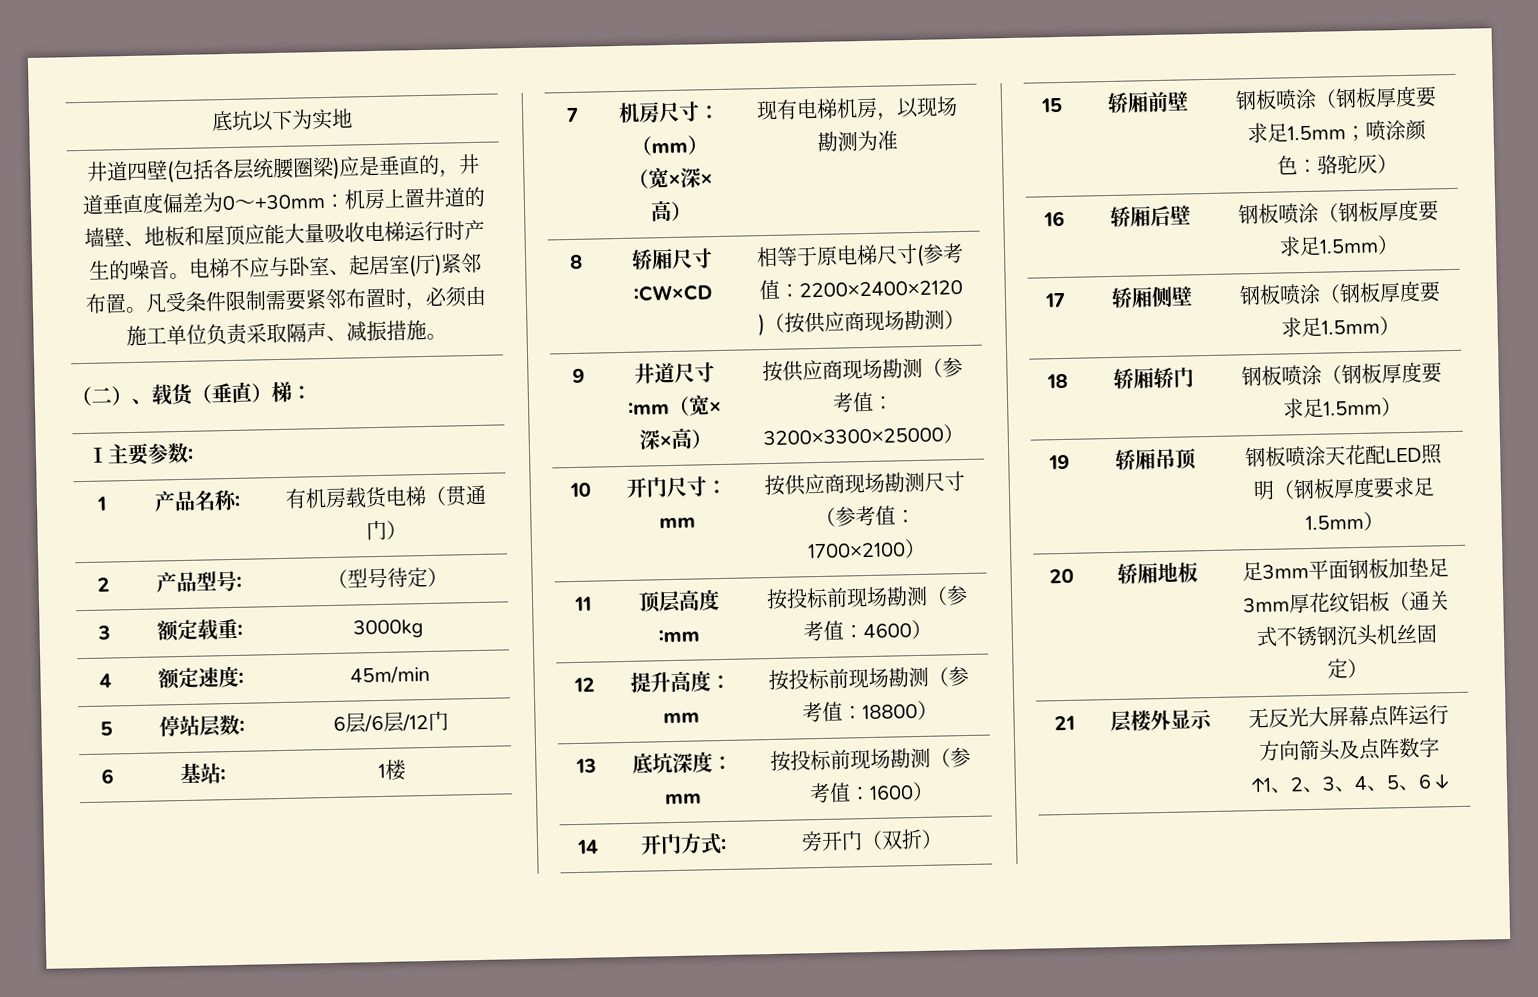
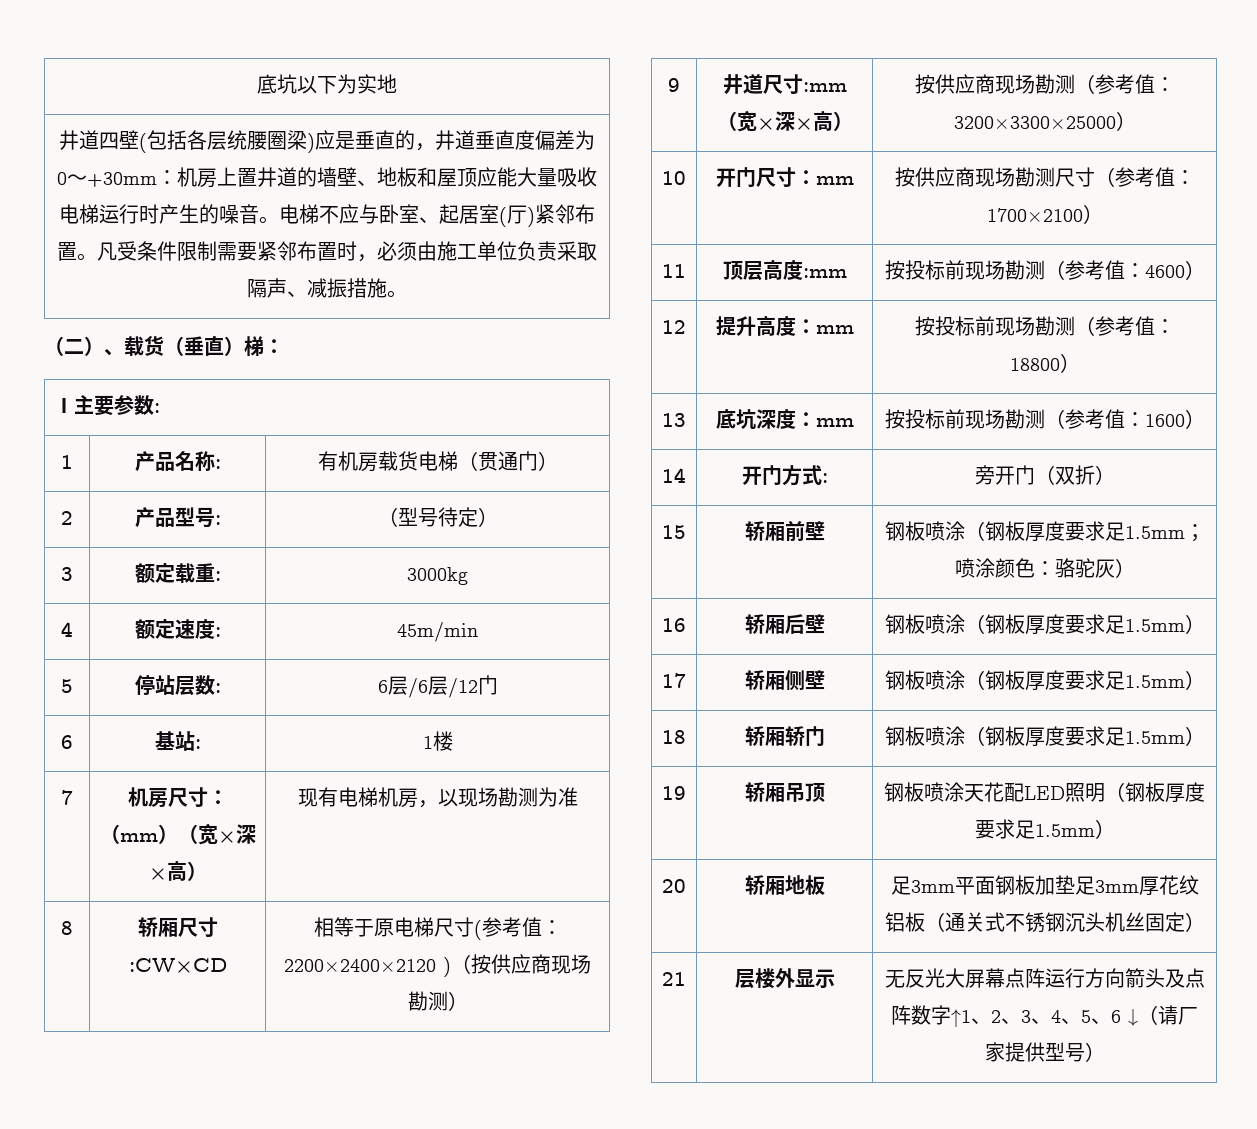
- 21 | 层楼外显示 | 无反光大屏幕点阵运行方向箭头及点阵数字↑1、2、3、4、5、6 ↓
+ 21 | 层楼外显示 | 无反光大屏幕点阵运行方向箭头及点阵数字↑1、2、3、4、5、6 ↓（请厂家提供型号）

